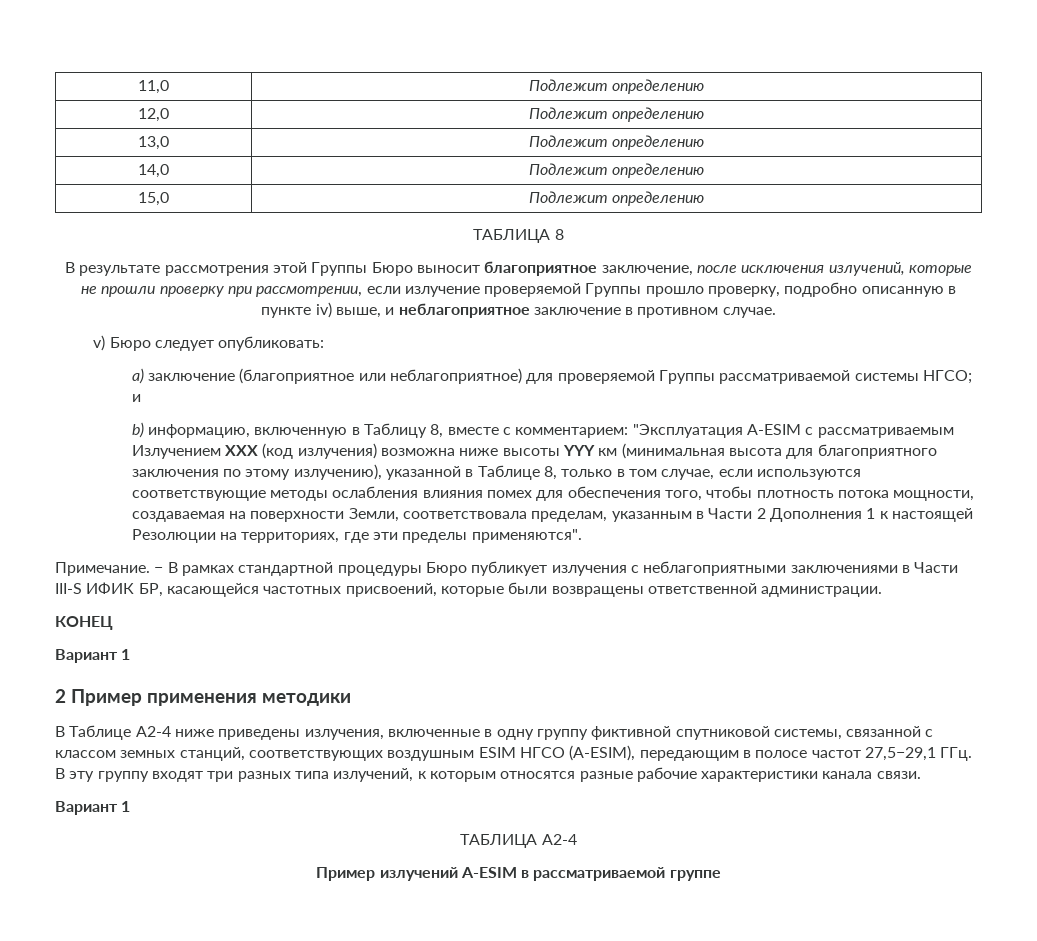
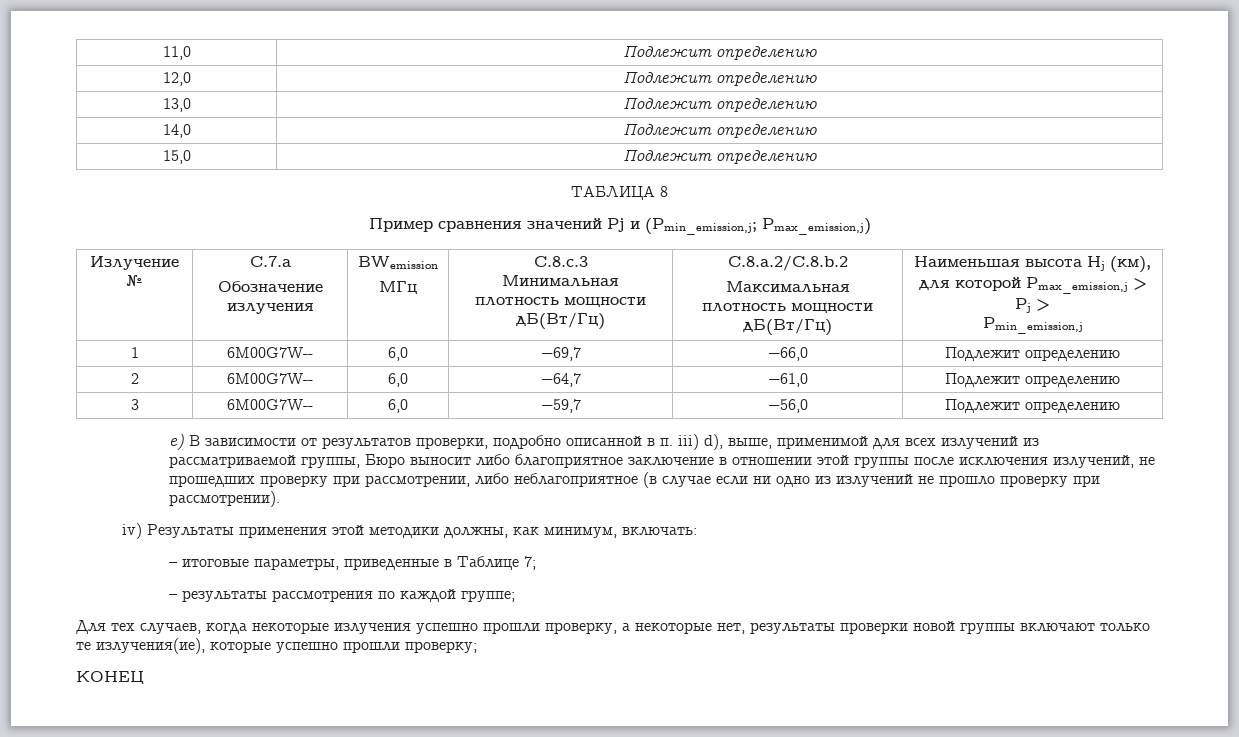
- В результате рассмотрения этой Группы Бюро выносит благоприятное заключение, после исключения излучений, которые не прошли проверку при рассмотрении, если излучение проверяемой Группы прошло проверку, подробно описанную в пункте iv) выше, и неблагоприятное заключение в противном случае.
- v) Бюро следует опубликовать:
- a) заключение (благоприятное или неблагоприятное) для проверяемой Группы рассматриваемой системы НГСО; и
- b) информацию, включенную в Таблицу 8, вместе с комментарием: "Эксплуатация A-ESIM с рассматриваемым Излучением XXX (код излучения) возможна ниже высоты YYY км (минимальная высота для благоприятного заключения по этому излучению), указанной в Таблице 8, только в том случае, если используются соответствующие методы ослабления влияния помех для обеспечения того, чтобы плотность потока мощности, создаваемая на поверхности Земли, соответствовала пределам, указанным в Части 2 Дополнения 1 к настоящей Резолюции на территориях, где эти пределы применяются".
- Примечание. − В рамках стандартной процедуры Бюро публикует излучения с неблагоприятными заключениями в Части III-S ИФИК БР, касающейся частотных присвоений, которые были возвращены ответственной администрации.
+ Пример сравнения значений Pj и (Pmin_emission,j; Pmax_emission,j)
+ Излучение № | C.7.a
+ Обозначение излучения | BWemission
+ МГц | C.8.c.3
+ Минимальная плотность мощности дБ(Вт/Гц) | C.8.a.2/C.8.b.2
+ Максимальная плотность мощности дБ(Вт/Гц) | Наименьшая высота Hj (км), для которой Pmax_emission,j > Pj >
+ Pmin_emission,j
+ 1 | 6M00G7W-- | 6,0 | −69,7 | −66,0 | Подлежит определению
+ 2 | 6M00G7W-- | 6,0 | −64,7 | −61,0 | Подлежит определению
+ 3 | 6M00G7W-- | 6,0 | −59,7 | −56,0 | Подлежит определению
+ e) В зависимости от результатов проверки, подробно описанной в п. iii) d), выше, применимой для всех излучений из рассматриваемой группы, Бюро выносит либо благоприятное заключение в отношении этой группы после исключения излучений, не прошедших проверку при рассмотрении, либо неблагоприятное (в случае если ни одно из излучений не прошло проверку при рассмотрении).
+ iv) Результаты применения этой методики должны, как минимум, включать:
+ – итоговые параметры, приведенные в Таблице 7;
+ – результаты рассмотрения по каждой группе;
+ Для тех случаев, когда некоторые излучения успешно прошли проверку, а некоторые нет, результаты проверки новой группы включают только те излучения(ие), которые успешно прошли проверку;
  КОНЕЦ
- Вариант 1
- 2 Пример применения методики
- В Таблице A2-4 ниже приведены излучения, включенные в одну группу фиктивной спутниковой системы, связанной с классом земных станций, соответствующих воздушным ESIM НГСО (A-ESIM), передающим в полосе частот 27,5−29,1 ГГц. В эту группу входят три разных типа излучений, к которым относятся разные рабочие характеристики канала связи.
- Вариант 1
- ТАБЛИЦА A2-4
- Пример излучений A-ESIM в рассматриваемой группе

